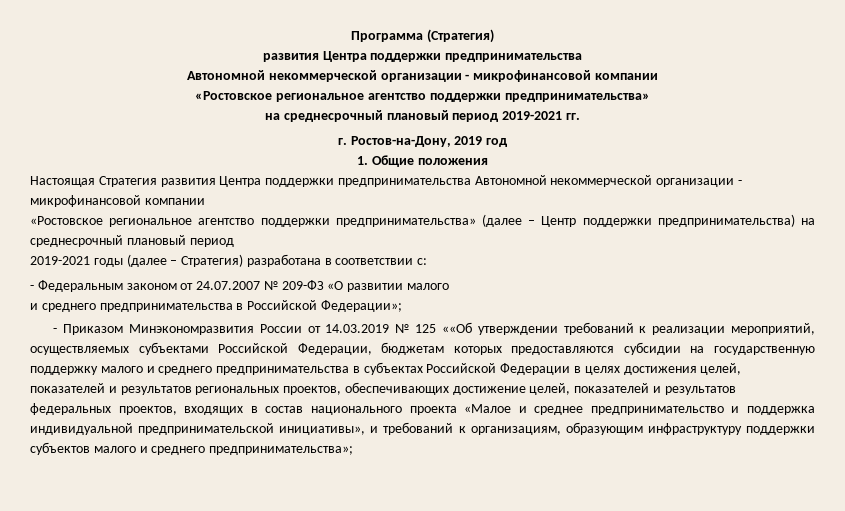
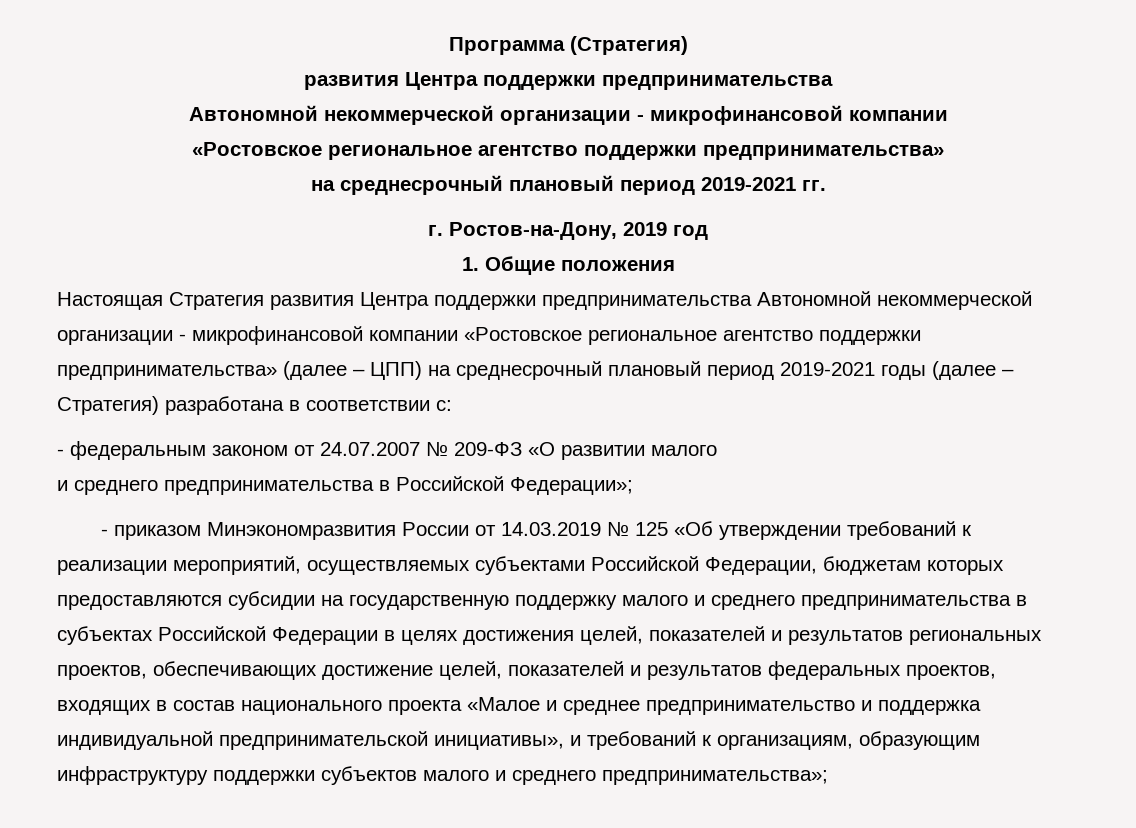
- Настоящая Стратегия развития Центра поддержки предпринимательства Автономной некоммерческой организации - микрофинансовой компании
- «Ростовское региональное агентство поддержки предпринимательства» (далее – Центр поддержки предпринимательства) на среднесрочный плановый период
- 2019-2021 годы (далее – Стратегия) разработана в соответствии с:
+ Настоящая Стратегия развития Центра поддержки предпринимательства Автономной некоммерческой организации - микрофинансовой компании «Ростовское региональное агентство поддержки предпринимательства» (далее – ЦПП) на среднесрочный плановый период 2019-2021 годы (далее – Стратегия) разработана в соответствии с:
- - Федеральным законом от 24.07.2007 № 209-ФЗ «О развитии малого
+ - федеральным законом от 24.07.2007 № 209-ФЗ «О развитии малого
- - Приказом Минэкономразвития России от 14.03.2019 № 125 ««Об утверждении требований к реализации мероприятий, осуществляемых субъектами Российской Федерации, бюджетам которых предоставляются субсидии на государственную поддержку малого и среднего предпринимательства в субъектах Российской Федерации в целях достижения целей, показателей и результатов региональных проектов, обеспечивающих достижение целей, показателей и результатов федеральных проектов, входящих в состав национального проекта «Малое и среднее предпринимательство и поддержка индивидуальной предпринимательской инициативы», и требований к организациям, образующим инфраструктуру поддержки субъектов малого и среднего предпринимательства»;
+ - приказом Минэкономразвития России от 14.03.2019 № 125 «Об утверждении требований к реализации мероприятий, осуществляемых субъектами Российской Федерации, бюджетам которых предоставляются субсидии на государственную поддержку малого и среднего предпринимательства в субъектах Российской Федерации в целях достижения целей, показателей и результатов региональных проектов, обеспечивающих достижение целей, показателей и результатов федеральных проектов, входящих в состав национального проекта «Малое и среднее предпринимательство и поддержка индивидуальной предпринимательской инициативы», и требований к организациям, образующим инфраструктуру поддержки субъектов малого и среднего предпринимательства»;

